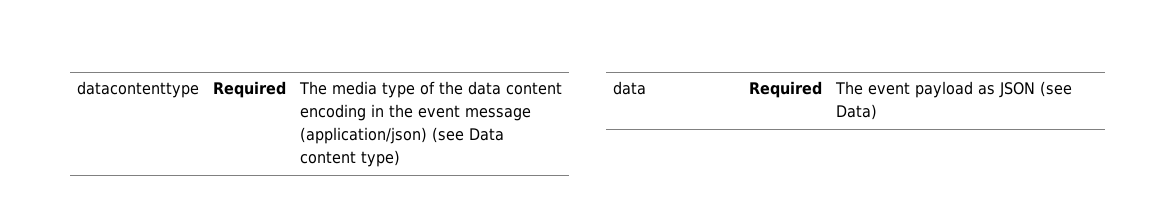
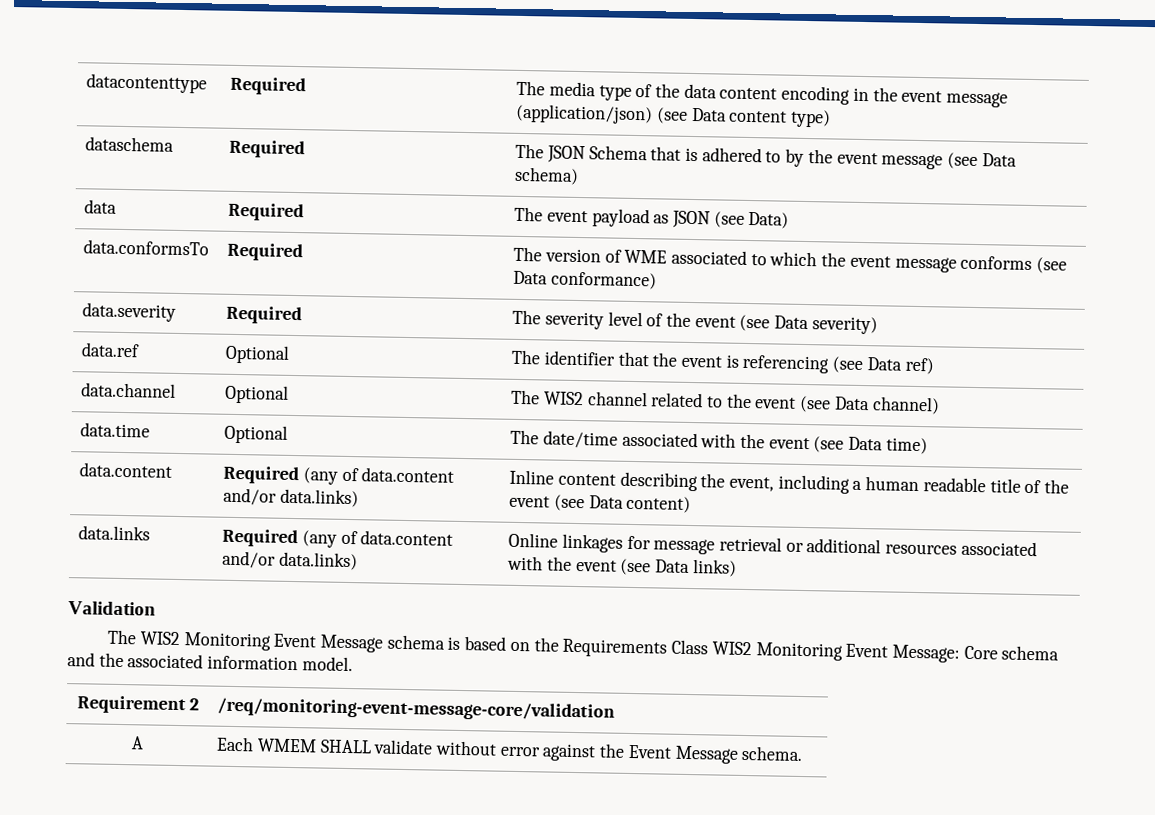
+ dataschema | Required | The JSON Schema that is adhered to by the event message (see Data schema)
+ data.conformsTo | Required | The version of WME associated to which the event message conforms (see Data conformance)
+ data.severity | Required | The severity level of the event (see Data severity)
+ data.ref | Optional | The identifier that the event is referencing (see Data ref)
+ data.channel | Optional | The WIS2 channel related to the event (see Data channel)
+ data.time | Optional | The date/time associated with the event (see Data time)
+ data.content | Required (any of data.content and/or data.links) | Inline content describing the event, including a human readable title of the event (see Data content)
+ data.links | Required (any of data.content and/or data.links) | Online linkages for message retrieval or additional resources associated with the event (see Data links)
+ Validation
+ The WIS2 Monitoring Event Message schema is based on the Requirements Class WIS2 Monitoring Event Message: Core schema and the associated information model.
+ Requirement 2 | /req/monitoring-event-message-core/validation
+ A | Each WMEM SHALL validate without error against the Event Message schema.

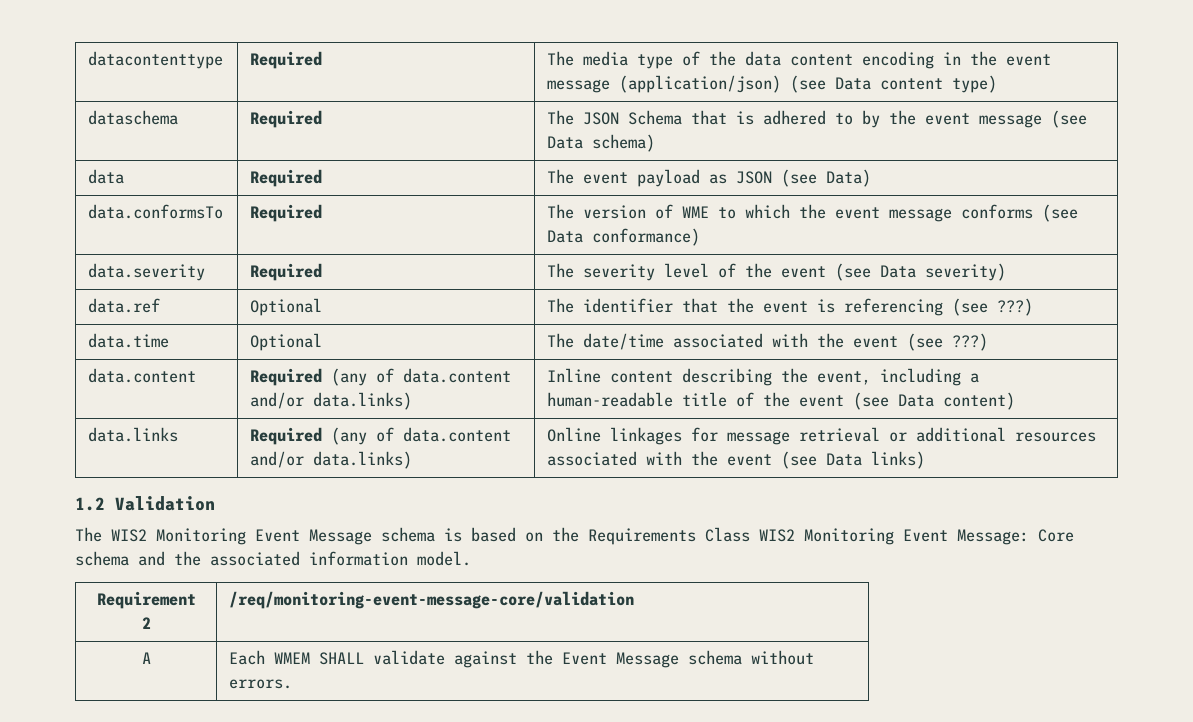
- data.conformsTo | Required | The version of WME associated to which the event message conforms (see Data conformance)
+ data.conformsTo | Required | The version of WME to which the event message conforms (see Data conformance)
- data.ref | Optional | The identifier that the event is referencing (see Data ref)
- data.channel | Optional | The WIS2 channel related to the event (see Data channel)
+ data.ref | Optional | The identifier that the event is referencing (see ???)
- data.time | Optional | The date/time associated with the event (see Data time)
+ data.time | Optional | The date/time associated with the event (see ???)
- data.content | Required (any of data.content and/or data.links) | Inline content describing the event, including a human readable title of the event (see Data content)
+ data.content | Required (any of data.content and/or data.links) | Inline content describing the event, including a human-readable title of the event (see Data content)
- Validation
+ 1.2 Validation
- A | Each WMEM SHALL validate without error against the Event Message schema.
+ A | Each WMEM SHALL validate against the Event Message schema without errors.

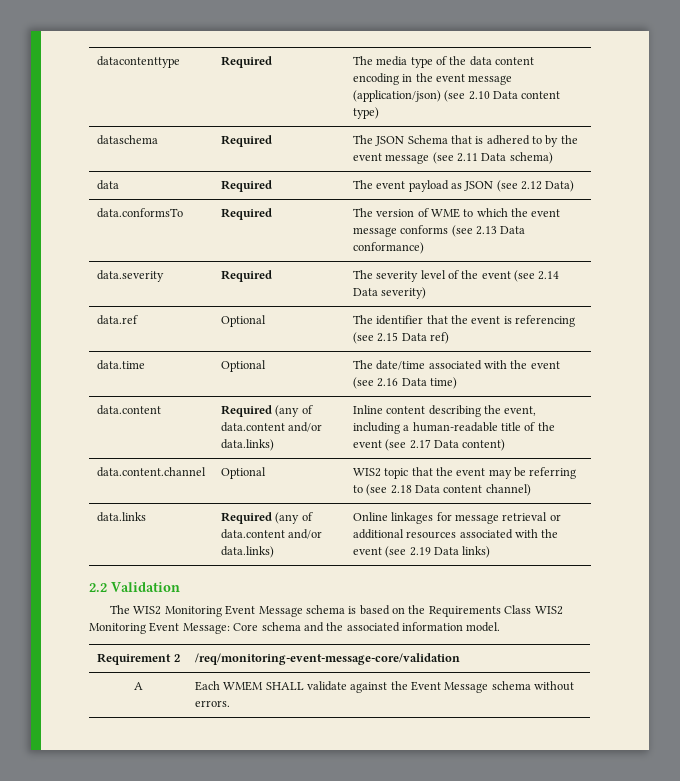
- datacontenttype | Required | The media type of the data content encoding in the event message (application/json) (see Data content type)
+ datacontenttype | Required | The media type of the data content encoding in the event message (application/json) (see 2.10 Data content type)
- dataschema | Required | The JSON Schema that is adhered to by the event message (see Data schema)
+ dataschema | Required | The JSON Schema that is adhered to by the event message (see 2.11 Data schema)
- data | Required | The event payload as JSON (see Data)
+ data | Required | The event payload as JSON (see 2.12 Data)
- data.conformsTo | Required | The version of WME to which the event message conforms (see Data conformance)
+ data.conformsTo | Required | The version of WME to which the event message conforms (see 2.13 Data conformance)
- data.severity | Required | The severity level of the event (see Data severity)
+ data.severity | Required | The severity level of the event (see 2.14 Data severity)
- data.ref | Optional | The identifier that the event is referencing (see ???)
+ data.ref | Optional | The identifier that the event is referencing (see 2.15 Data ref)
- data.time | Optional | The date/time associated with the event (see ???)
+ data.time | Optional | The date/time associated with the event (see 2.16 Data time)
- data.content | Required (any of data.content and/or data.links) | Inline content describing the event, including a human-readable title of the event (see Data content)
+ data.content | Required (any of data.content and/or data.links) | Inline content describing the event, including a human-readable title of the event (see 2.17 Data content)
+ data.content.channel | Optional | WIS2 topic that the event may be referring to (see 2.18 Data content channel)
- data.links | Required (any of data.content and/or data.links) | Online linkages for message retrieval or additional resources associated with the event (see Data links)
+ data.links | Required (any of data.content and/or data.links) | Online linkages for message retrieval or additional resources associated with the event (see 2.19 Data links)
- 1.2 Validation
+ 2.2 Validation

